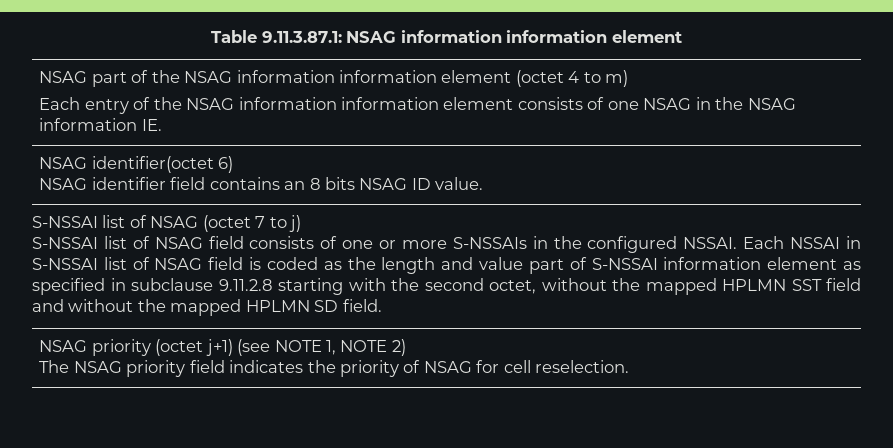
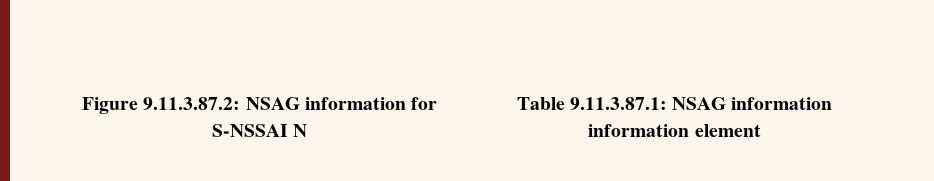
+ Figure 9.11.3.87.2: NSAG information for S-NSSAI N
- NSAG part of the NSAG information information element (octet 4 to m)
- Each entry of the NSAG information information element consists of one NSAG in the NSAG information IE.
- NSAG identifier(octet 6)
- NSAG identifier field contains an 8 bits NSAG ID value.
- S-NSSAI list of NSAG (octet 7 to j)
- S-NSSAI list of NSAG field consists of one or more S-NSSAIs in the configured NSSAI. Each NSSAI in S-NSSAI list of NSAG field is coded as the length and value part of S-NSSAI information element as specified in subclause 9.11.2.8 starting with the second octet, without the mapped HPLMN SST field and without the mapped HPLMN SD field.
- NSAG priority (octet j+1) (see NOTE 1, NOTE 2)
- The NSAG priority field indicates the priority of NSAG for cell reselection.

